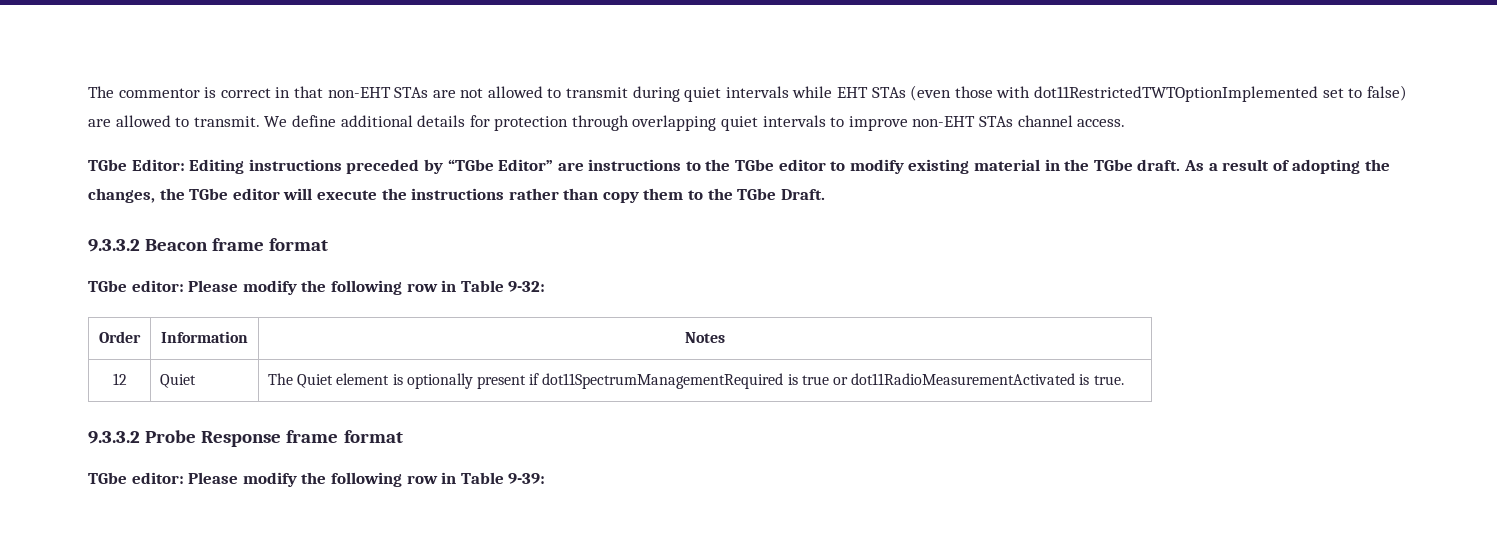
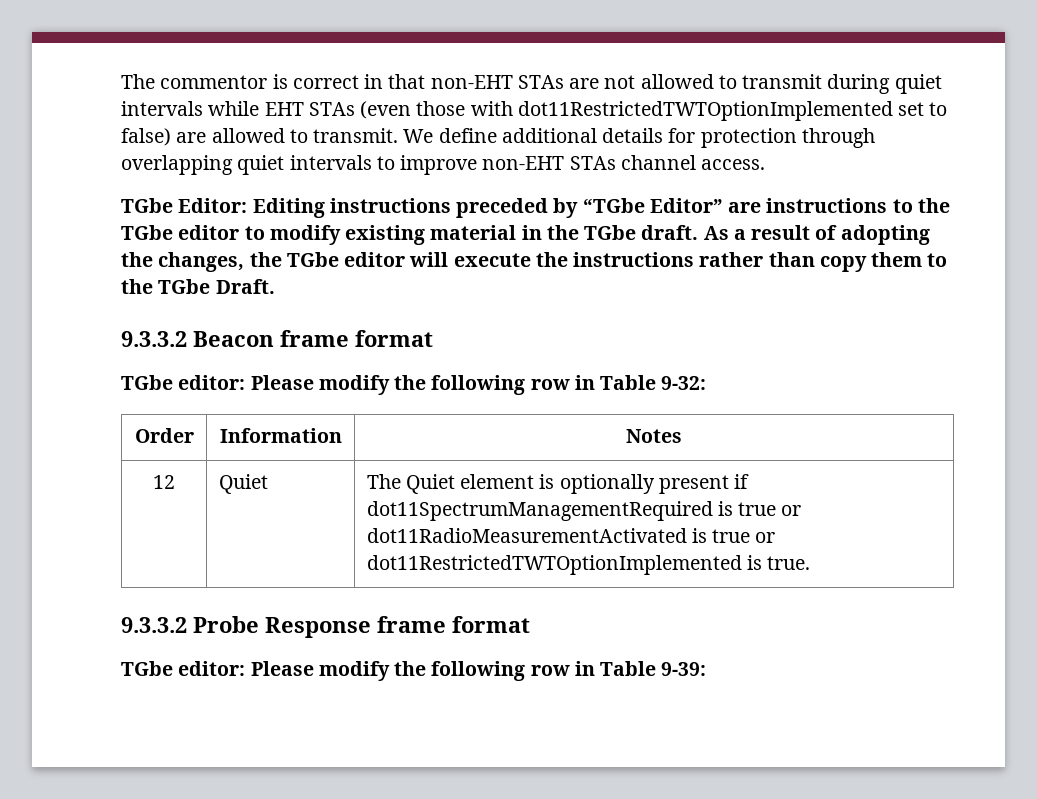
- 12 | Quiet | The Quiet element is optionally present if dot11SpectrumManagementRequired is true or dot11RadioMeasurementActivated is true.
+ 12 | Quiet | The Quiet element is optionally present if dot11SpectrumManagementRequired is true or dot11RadioMeasurementActivated is true or dot11RestrictedTWTOptionImplemented is true.

